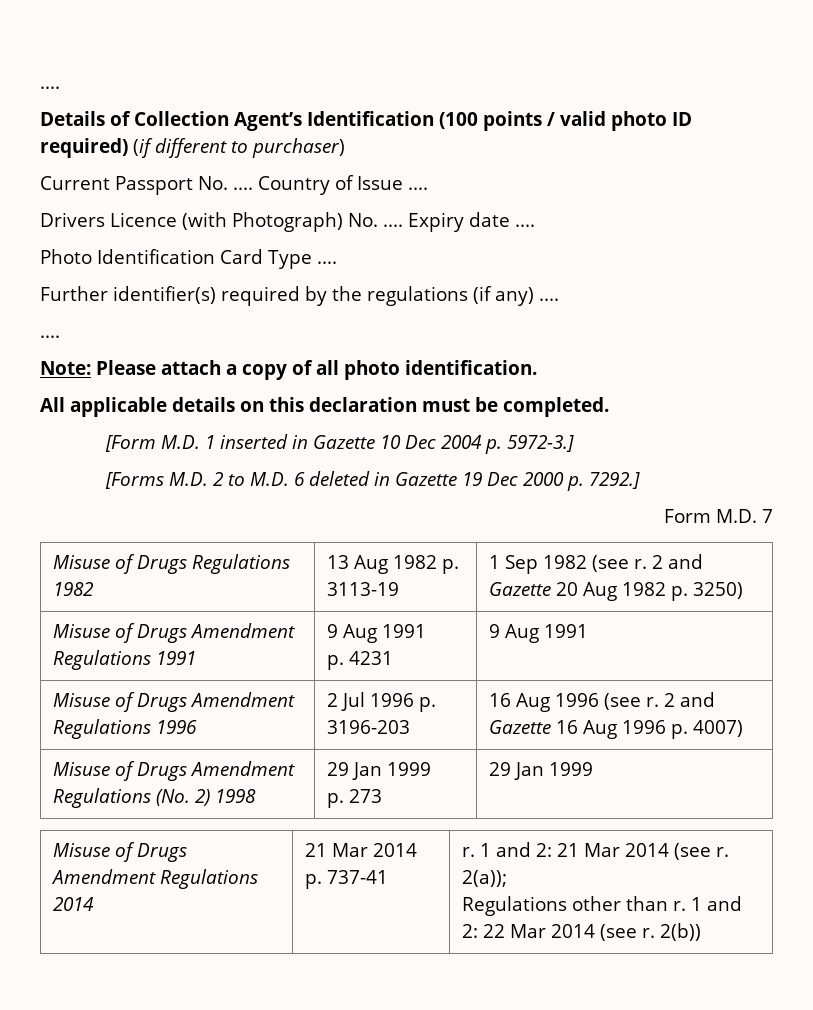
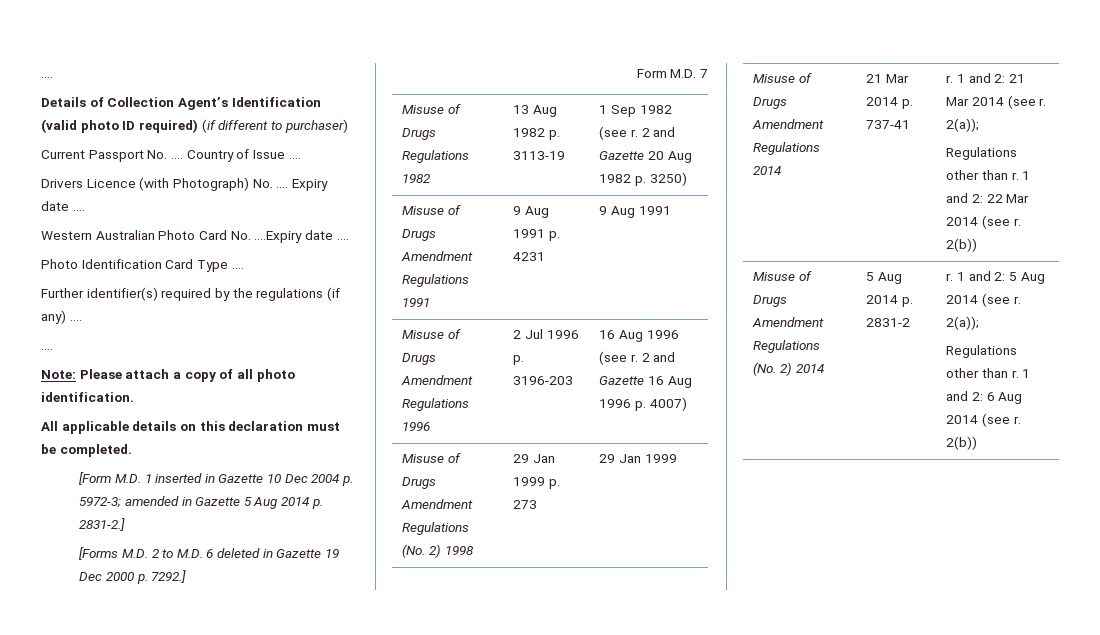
- Details of Collection Agent’s Identification (100 points / valid photo ID required) (if different to purchaser)
+ Details of Collection Agent’s Identification (valid photo ID required) (if different to purchaser)
+ Western Australian Photo Card No. ....Expiry date ....
- [Form M.D. 1 inserted in Gazette 10 Dec 2004 p. 5972-3.]
+ [Form M.D. 1 inserted in Gazette 10 Dec 2004 p. 5972-3; amended in Gazette 5 Aug 2014 p. 2831-2.]
- Misuse of Drugs Amendment Regulations 1991 | 9 Aug 1991
- p. 4231 | 9 Aug 1991
+ Misuse of Drugs Amendment Regulations 1991 | 9 Aug 1991 p. 4231 | 9 Aug 1991
- Misuse of Drugs Amendment Regulations (No. 2) 1998 | 29 Jan 1999
- p. 273 | 29 Jan 1999
+ Misuse of Drugs Amendment Regulations (No. 2) 1998 | 29 Jan 1999 p. 273 | 29 Jan 1999
+ Misuse of Drugs Amendment Regulations (No. 2) 2014 | 5 Aug 2014 p. 2831-2 | r. 1 and 2: 5 Aug 2014 (see r. 2(a));
+ Regulations other than r. 1 and 2: 6 Aug 2014 (see r. 2(b))

